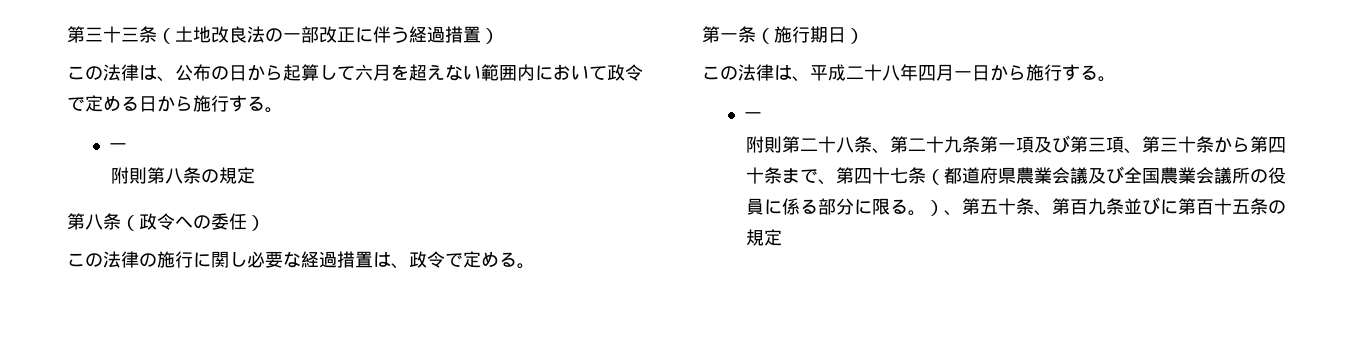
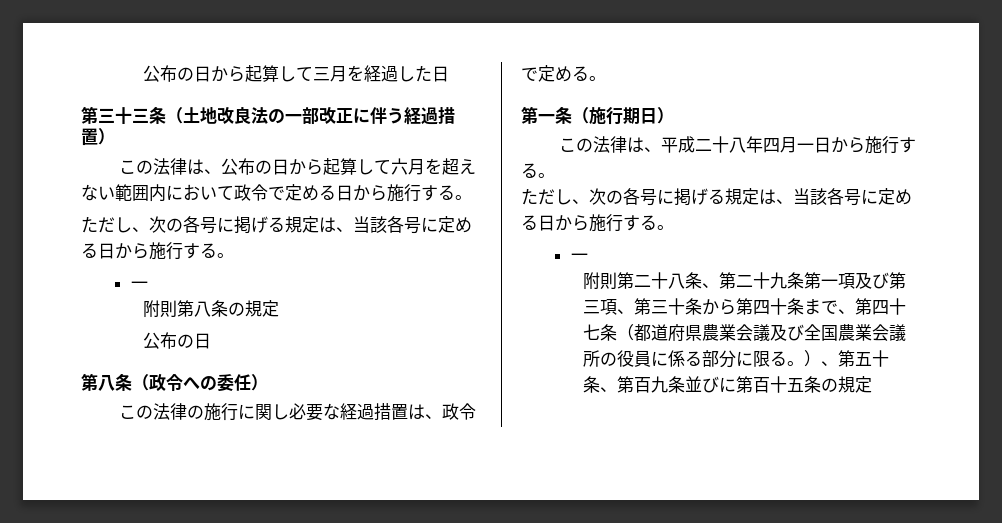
+ 公布の日から起算して三月を経過した日
  この法律は、公布の日から起算して六月を超えない範囲内において政令で定める日から施行する。
+ ただし、次の各号に掲げる規定は、当該各号に定める日から施行する。
  附則第八条の規定
+ 公布の日
  この法律は、平成二十八年四月一日から施行する。
+ ただし、次の各号に掲げる規定は、当該各号に定める日から施行する。

